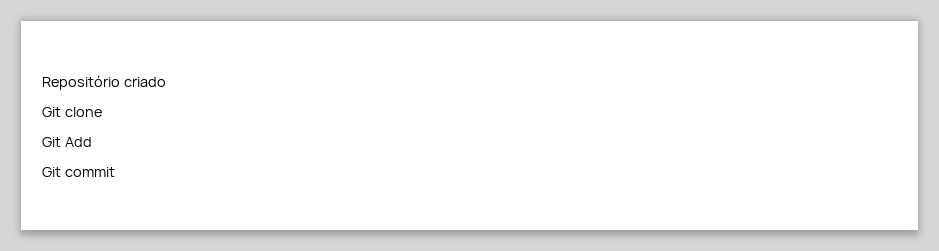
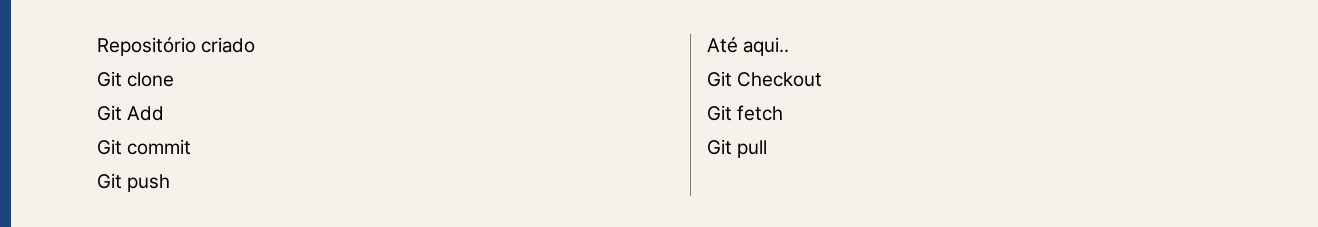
+ Git push
+ Até aqui..
+ Git Checkout
+ Git fetch
+ Git pull

